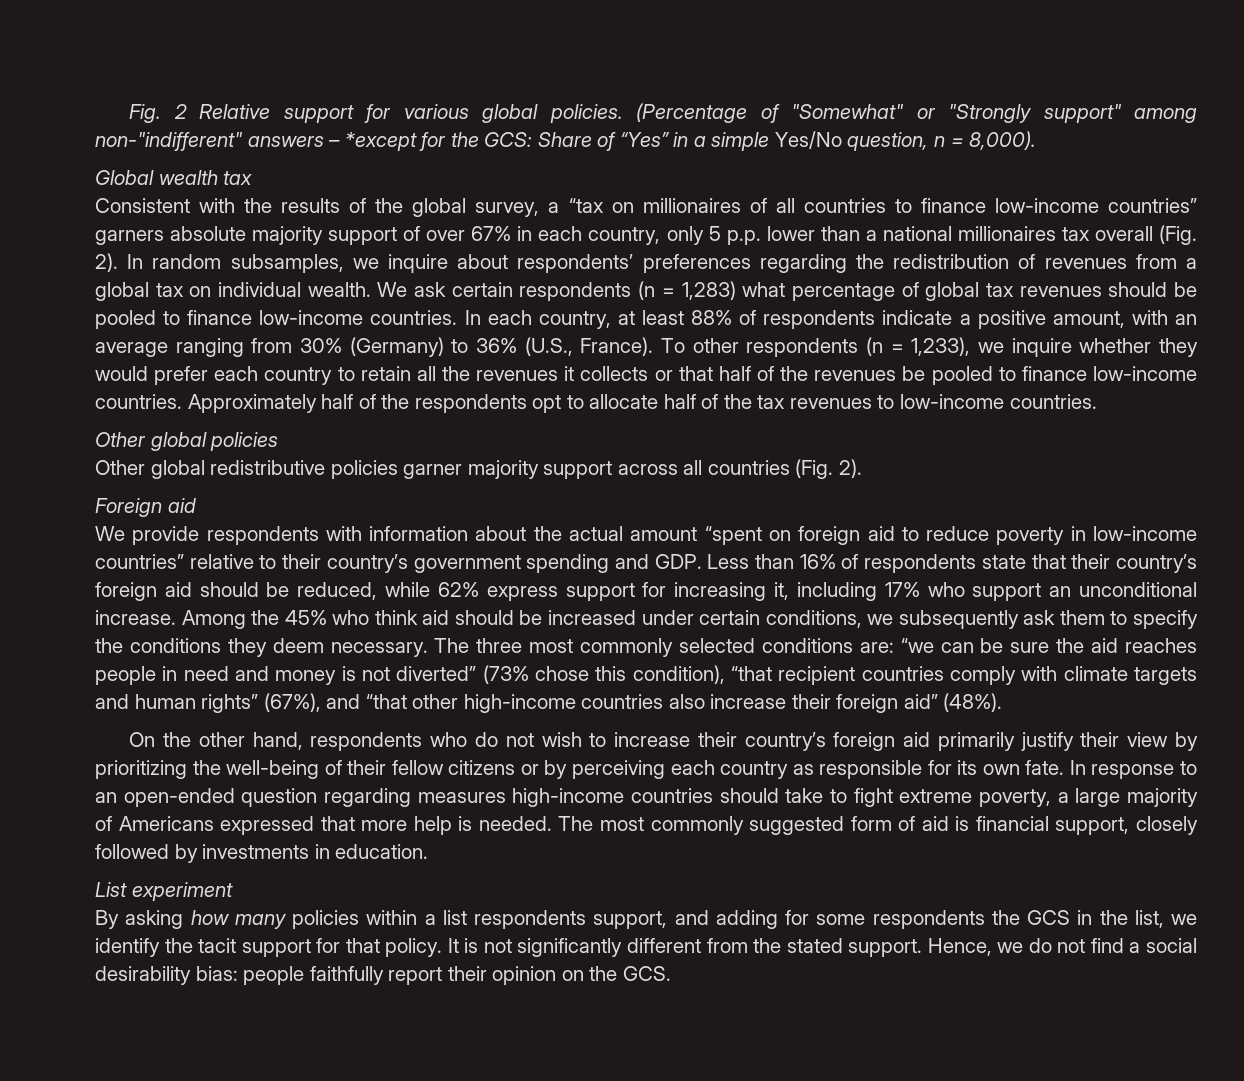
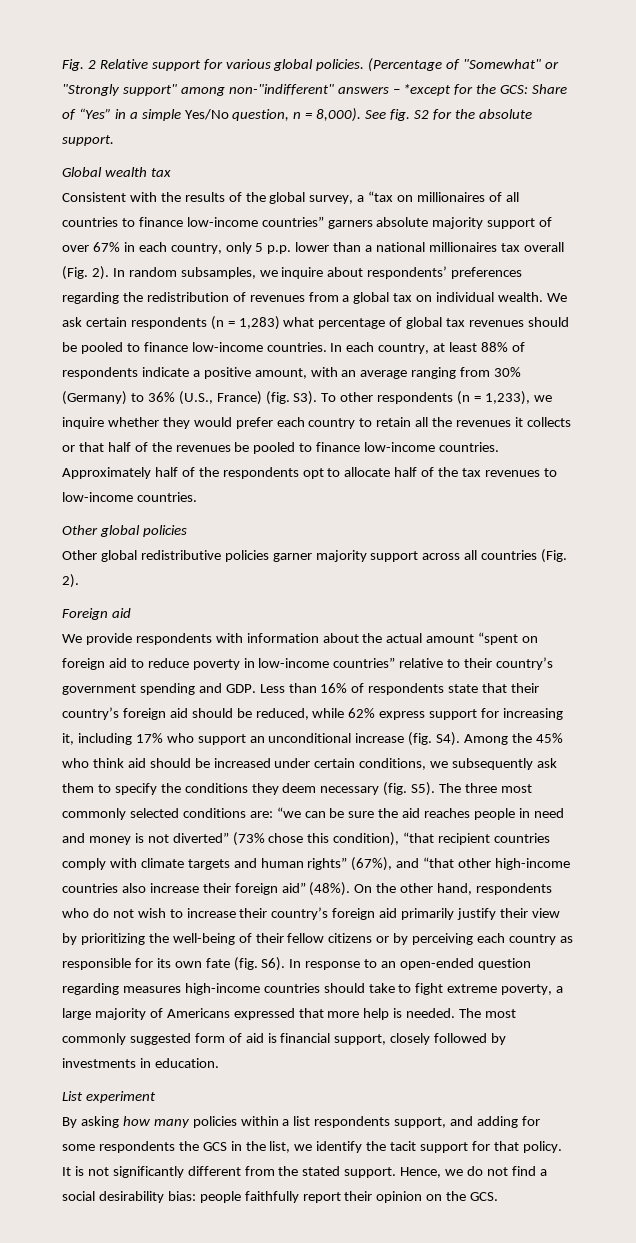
+ See fig. S2 for the absolute support.
- In each country, at least 88% of respondents indicate a positive amount, with an average ranging from 30% (Germany) to 36% (U.S., France). To other respondents (n = 1,233), we inquire whether they would prefer each country to retain all the revenues it collects or that half of the revenues be pooled to finance low-income countries.
+ In each country, at least 88% of respondents indicate a positive amount, with an average ranging from 30% (Germany) to 36% (U.S., France) (fig. S3). To other respondents (n = 1,233), we inquire whether they would prefer each country to retain all the revenues it collects or that half of the revenues be pooled to finance low-income countries.
- We provide respondents with information about the actual amount “spent on foreign aid to reduce poverty in low-income countries” relative to their country’s government spending and GDP. Less than 16% of respondents state that their country’s foreign aid should be reduced, while 62% express support for increasing it, including 17% who support an unconditional increase. Among the 45% who think aid should be increased under certain conditions, we subsequently ask them to specify the conditions they deem necessary. The three most commonly selected conditions are:
+ We provide respondents with information about the actual amount “spent on foreign aid to reduce poverty in low-income countries” relative to their country’s government spending and GDP. Less than 16% of respondents state that their country’s foreign aid should be reduced, while 62% express support for increasing it, including 17% who support an unconditional increase (fig. S4). Among the 45% who think aid should be increased under certain conditions, we subsequently ask them to specify the conditions they deem necessary (fig. S5). The three most commonly selected conditions are:
- “we can be sure the aid reaches people in need and money is not diverted” (73% chose this condition), “that recipient countries comply with climate targets and human rights” (67%), and “that other high-income countries also increase their foreign aid” (48%).
- On the other hand, respondents who do not wish to increase their country’s foreign aid primarily justify their view by prioritizing the well-being of their fellow citizens or by perceiving each country as responsible for its own fate. In response to an open-ended question regarding measures high-income countries should take to fight extreme poverty, a large majority of Americans expressed that more help is needed.
+ “we can be sure the aid reaches people in need and money is not diverted” (73% chose this condition), “that recipient countries comply with climate targets and human rights” (67%), and “that other high-income countries also increase their foreign aid” (48%). On the other hand, respondents who do not wish to increase their country’s foreign aid primarily justify their view by prioritizing the well-being of their fellow citizens or by perceiving each country as responsible for its own fate (fig. S6). In response to an open-ended question regarding measures high-income countries should take to fight extreme poverty, a large majority of Americans expressed that more help is needed.

